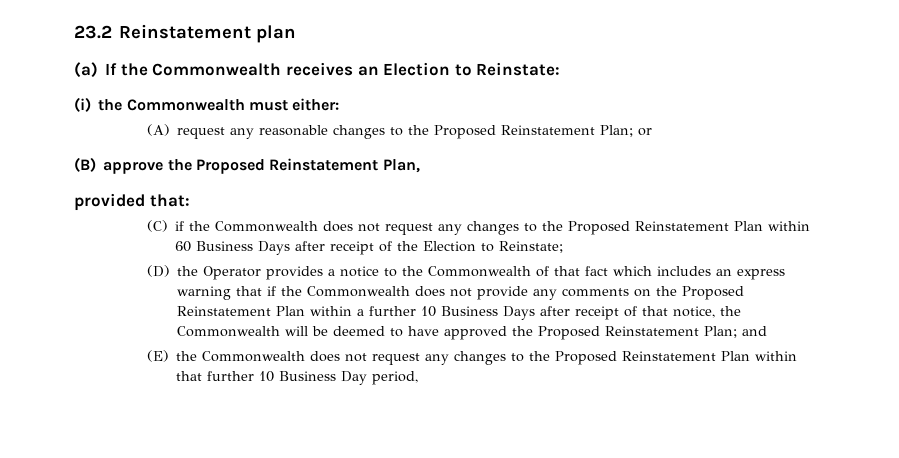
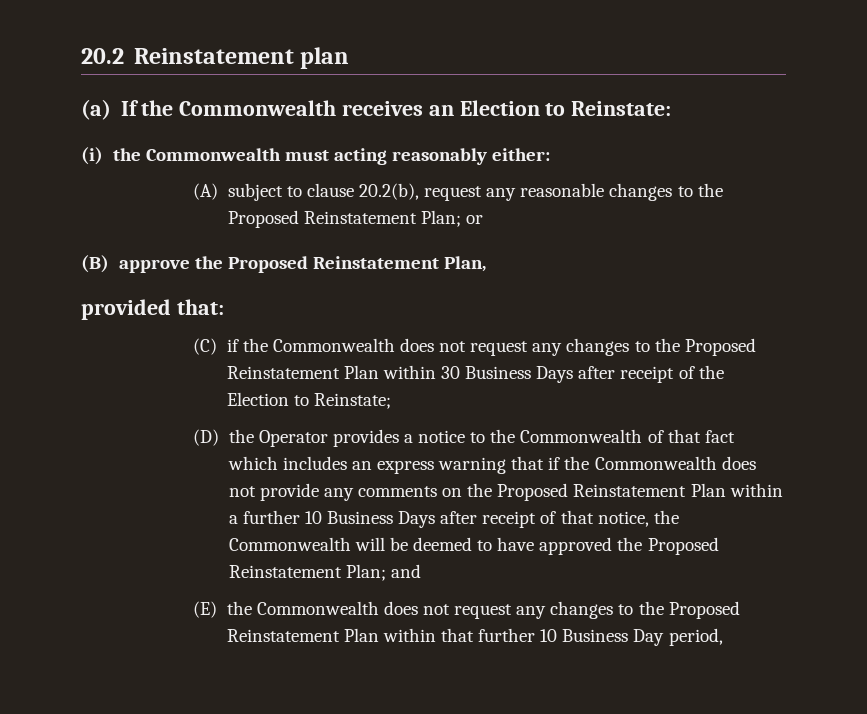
- 23.2 Reinstatement plan
+ 20.2 Reinstatement plan
- (i) the Commonwealth must either:
+ (i) the Commonwealth must acting reasonably either:
- (A) request any reasonable changes to the Proposed Reinstatement Plan; or
+ (A) subject to clause 20.2(b), request any reasonable changes to the Proposed Reinstatement Plan; or
- (C) if the Commonwealth does not request any changes to the Proposed Reinstatement Plan within 60 Business Days after receipt of the Election to Reinstate;
+ (C) if the Commonwealth does not request any changes to the Proposed Reinstatement Plan within 30 Business Days after receipt of the Election to Reinstate;

